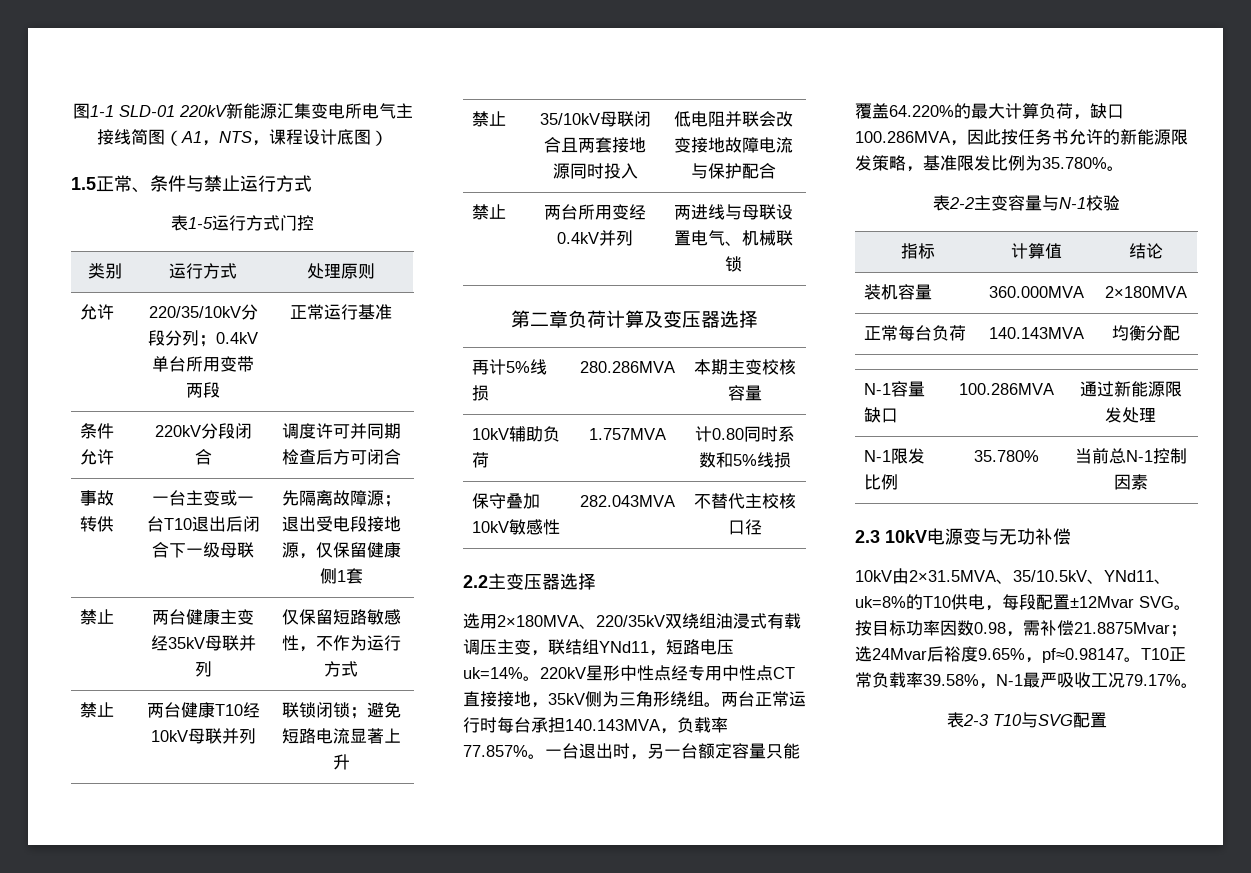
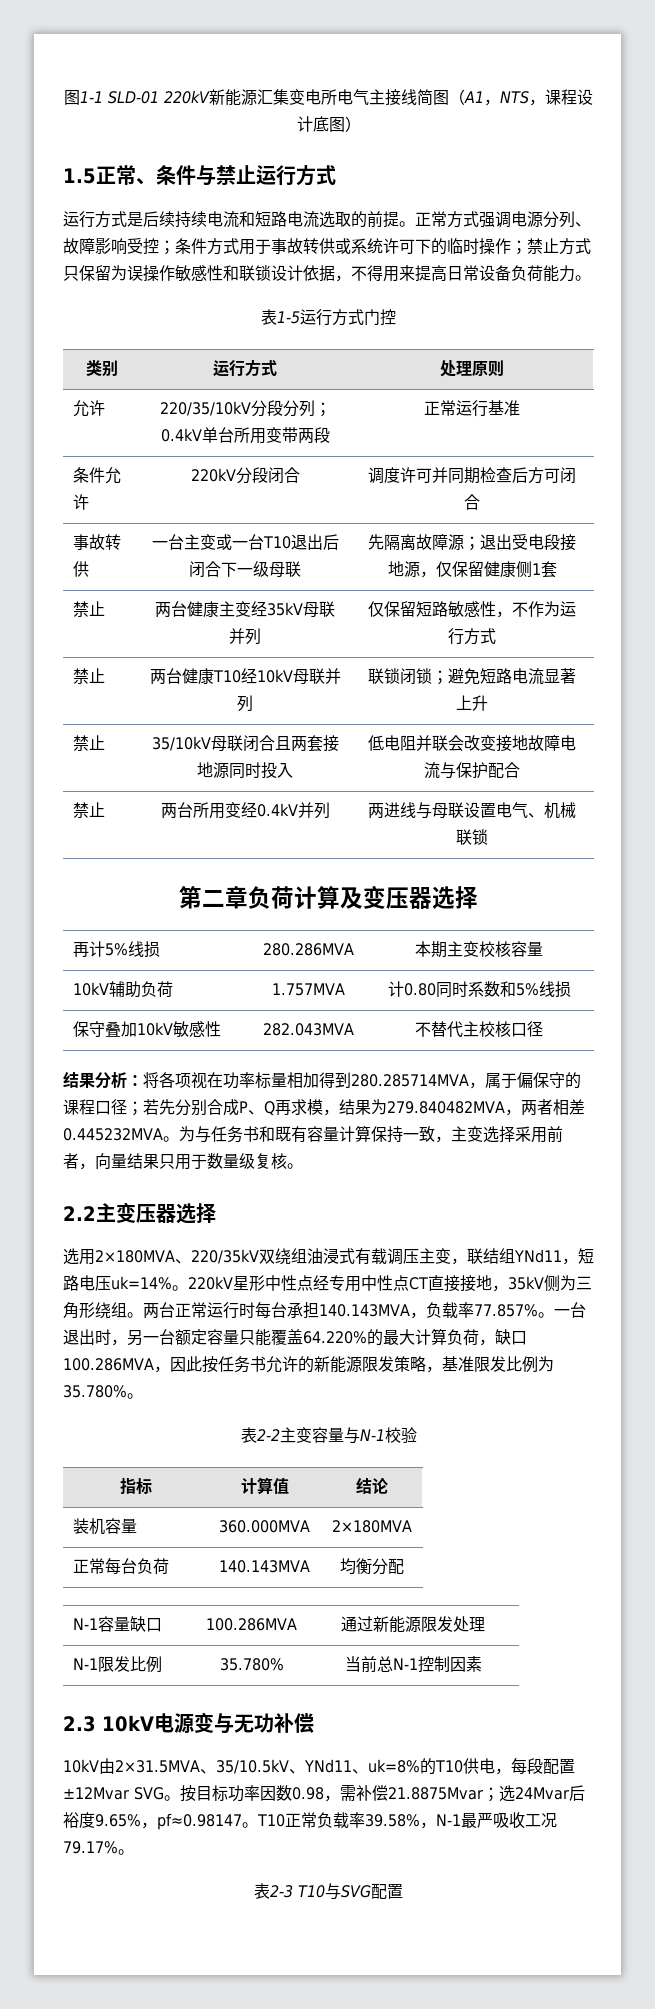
+ 运行方式是后续持续电流和短路电流选取的前提。正常方式强调电源分列、故障影响受控；条件方式用于事故转供或系统许可下的临时操作；禁止方式只保留为误操作敏感性和联锁设计依据，不得用来提高日常设备负荷能力。
+ 结果分析：将各项视在功率标量相加得到280.285714MVA，属于偏保守的课程口径；若先分别合成P、Q再求模，结果为279.840482MVA，两者相差0.445232MVA。为与任务书和既有容量计算保持一致，主变选择采用前者，向量结果只用于数量级复核。

